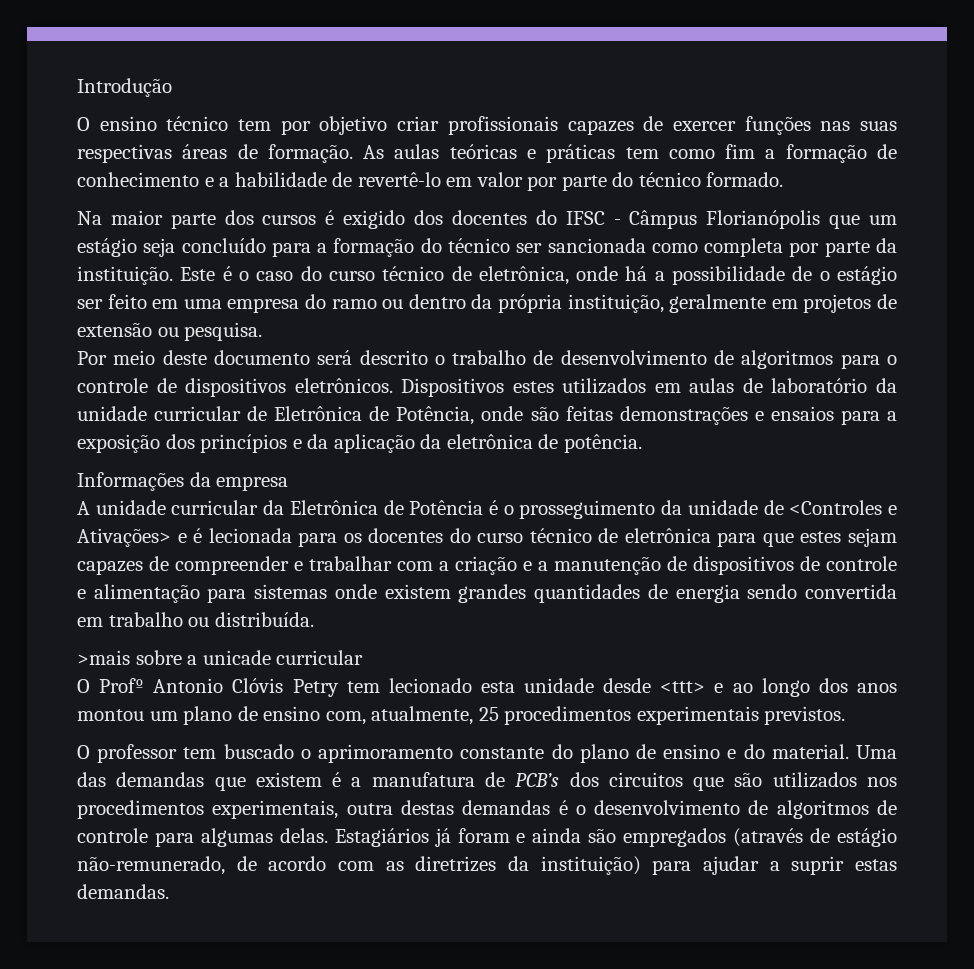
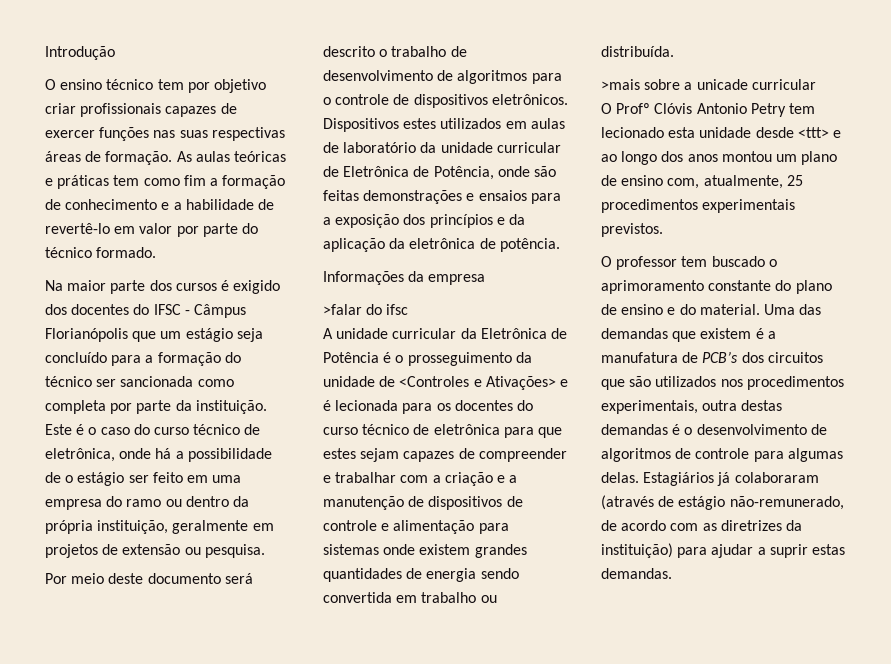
+ >falar do ifsc
- O Profº Antonio Clóvis Petry tem lecionado esta unidade desde <ttt> e ao longo dos anos montou um plano de ensino com, atualmente, 25 procedimentos experimentais previstos.
+ O Profº Clóvis Antonio Petry tem lecionado esta unidade desde <ttt> e ao longo dos anos montou um plano de ensino com, atualmente, 25 procedimentos experimentais previstos.
- Estagiários já foram e ainda são empregados (através de estágio não-remunerado, de acordo com as diretrizes da instituição) para ajudar a suprir estas demandas.
+ Estagiários já colaboraram (através de estágio não-remunerado, de acordo com as diretrizes da instituição) para ajudar a suprir estas demandas.

